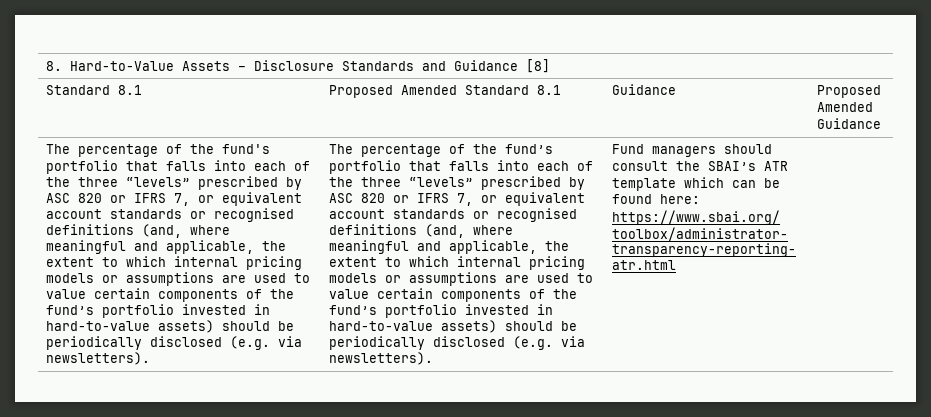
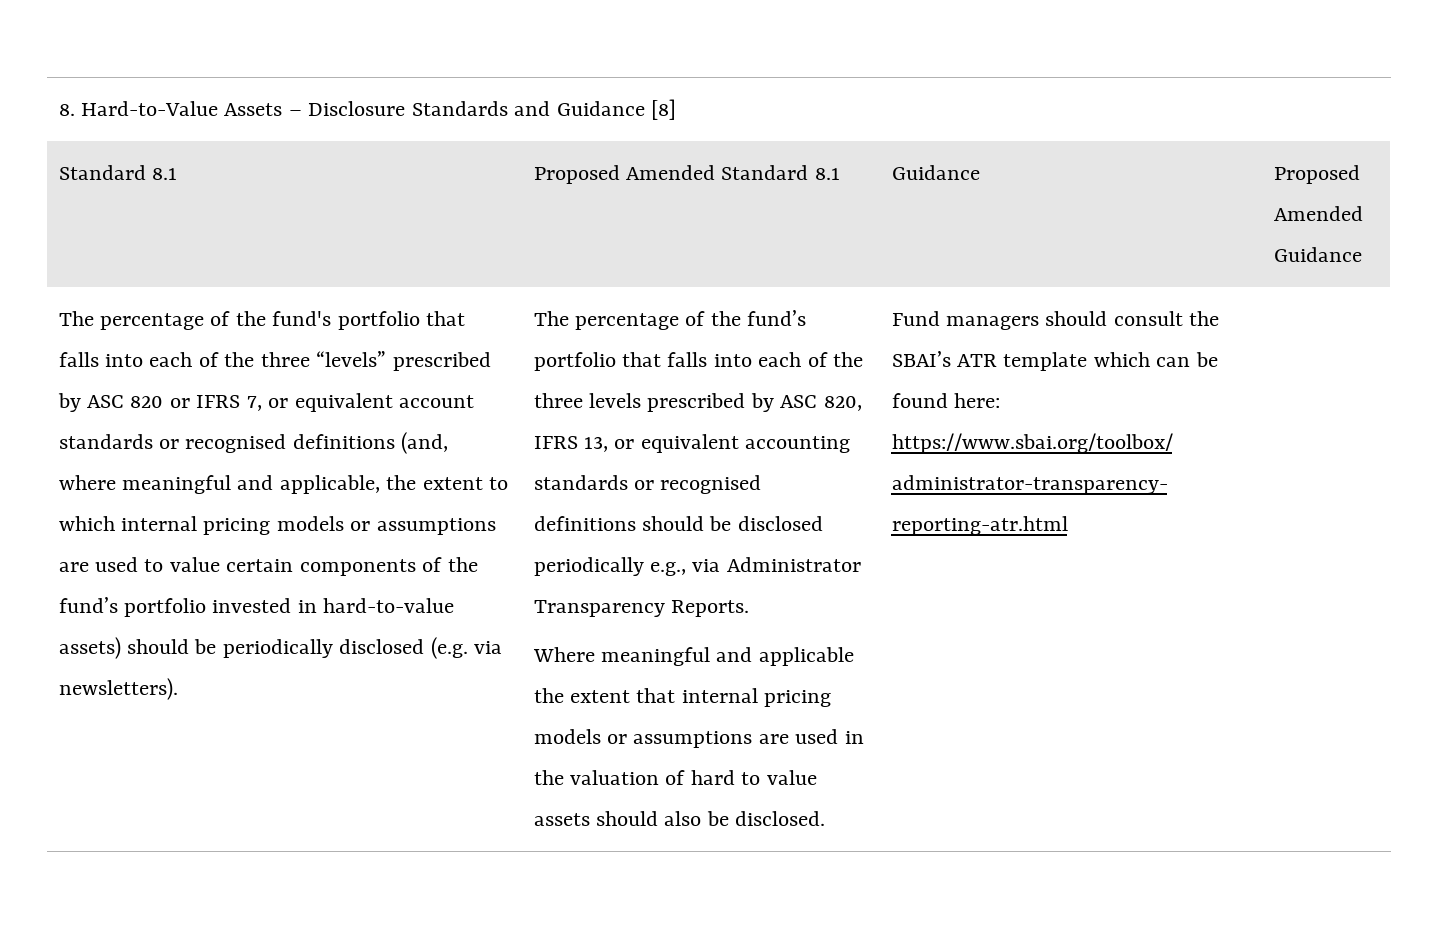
- The percentage of the fund's portfolio that falls into each of the three “levels” prescribed by ASC 820 or IFRS 7, or equivalent account standards or recognised definitions (and, where meaningful and applicable, the extent to which internal pricing models or assumptions are used to value certain components of the fund’s portfolio invested in hard-to-value assets) should be periodically disclosed (e.g. via newsletters). | The percentage of the fund’s portfolio that falls into each of the three “levels” prescribed by ASC 820 or IFRS 7, or equivalent account standards or recognised definitions (and, where meaningful and applicable, the extent to which internal pricing models or assumptions are used to value certain components of the fund’s portfolio invested in hard-to-value assets) should be periodically disclosed (e.g. via newsletters).
+ The percentage of the fund's portfolio that falls into each of the three “levels” prescribed by ASC 820 or IFRS 7, or equivalent account standards or recognised definitions (and, where meaningful and applicable, the extent to which internal pricing models or assumptions are used to value certain components of the fund’s portfolio invested in hard-to-value assets) should be periodically disclosed (e.g. via newsletters). | The percentage of the fund’s portfolio that falls into each of the three levels prescribed by ASC 820, IFRS 13, or equivalent accounting standards or recognised definitions should be disclosed periodically e.g., via Administrator Transparency Reports.
+ Where meaningful and applicable the extent that internal pricing models or assumptions are used in the valuation of hard to value assets should also be disclosed.

